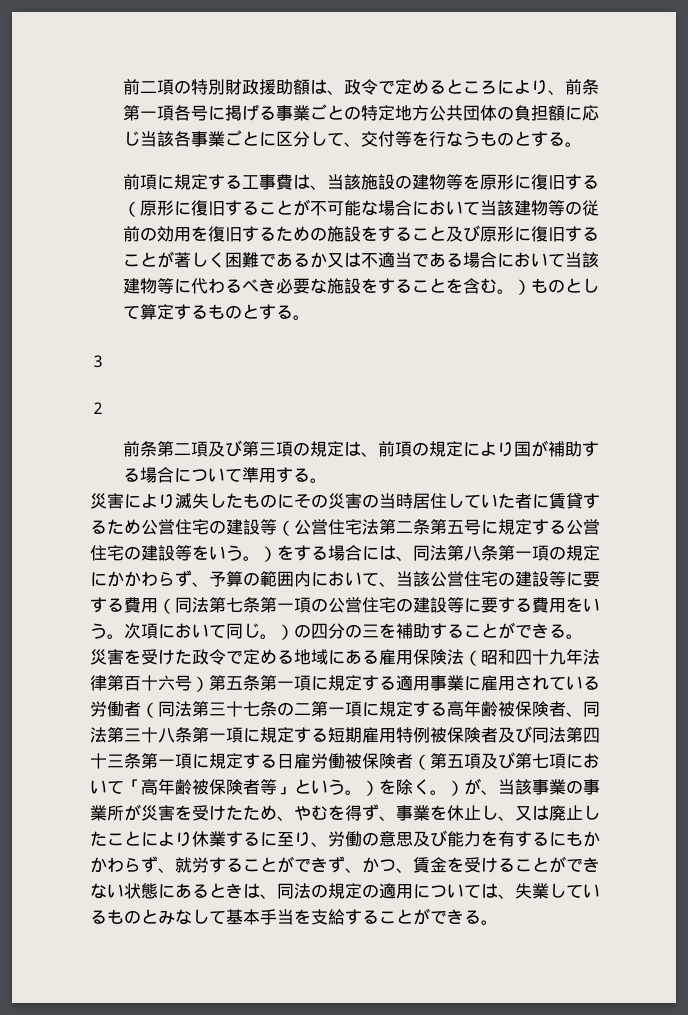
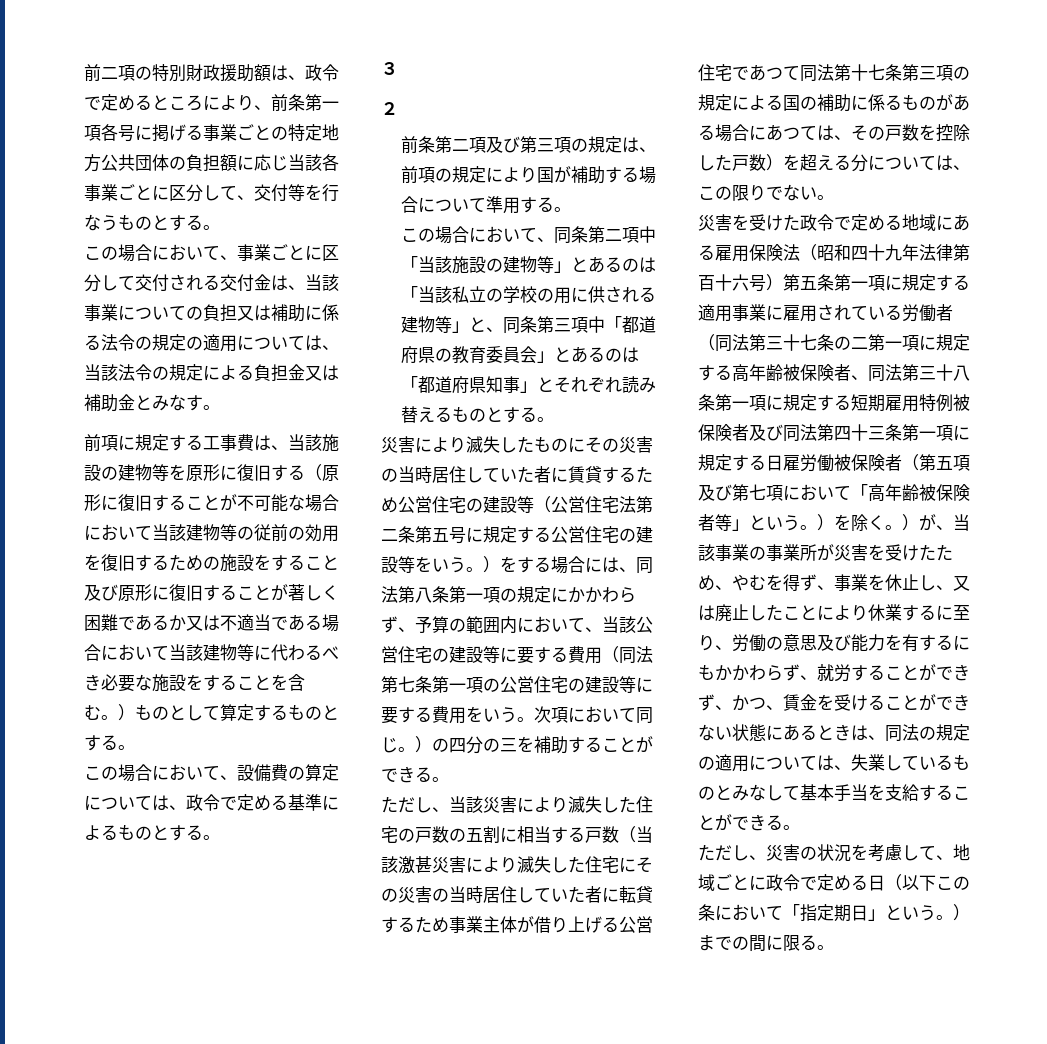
+ この場合において、事業ごとに区分して交付される交付金は、当該事業についての負担又は補助に係る法令の規定の適用については、当該法令の規定による負担金又は補助金とみなす。
+ この場合において、設備費の算定については、政令で定める基準によるものとする。
+ この場合において、同条第二項中「当該施設の建物等」とあるのは「当該私立の学校の用に供される建物等」と、同条第三項中「都道府県の教育委員会」とあるのは「都道府県知事」とそれぞれ読み替えるものとする。
+ ただし、当該災害により滅失した住宅の戸数の五割に相当する戸数（当該激甚災害により滅失した住宅にその災害の当時居住していた者に転貸するため事業主体が借り上げる公営住宅であつて同法第十七条第三項の規定による国の補助に係るものがある場合にあつては、その戸数を控除した戸数）を超える分については、この限りでない。
+ ただし、災害の状況を考慮して、地域ごとに政令で定める日（以下この条において「指定期日」という。）までの間に限る。

